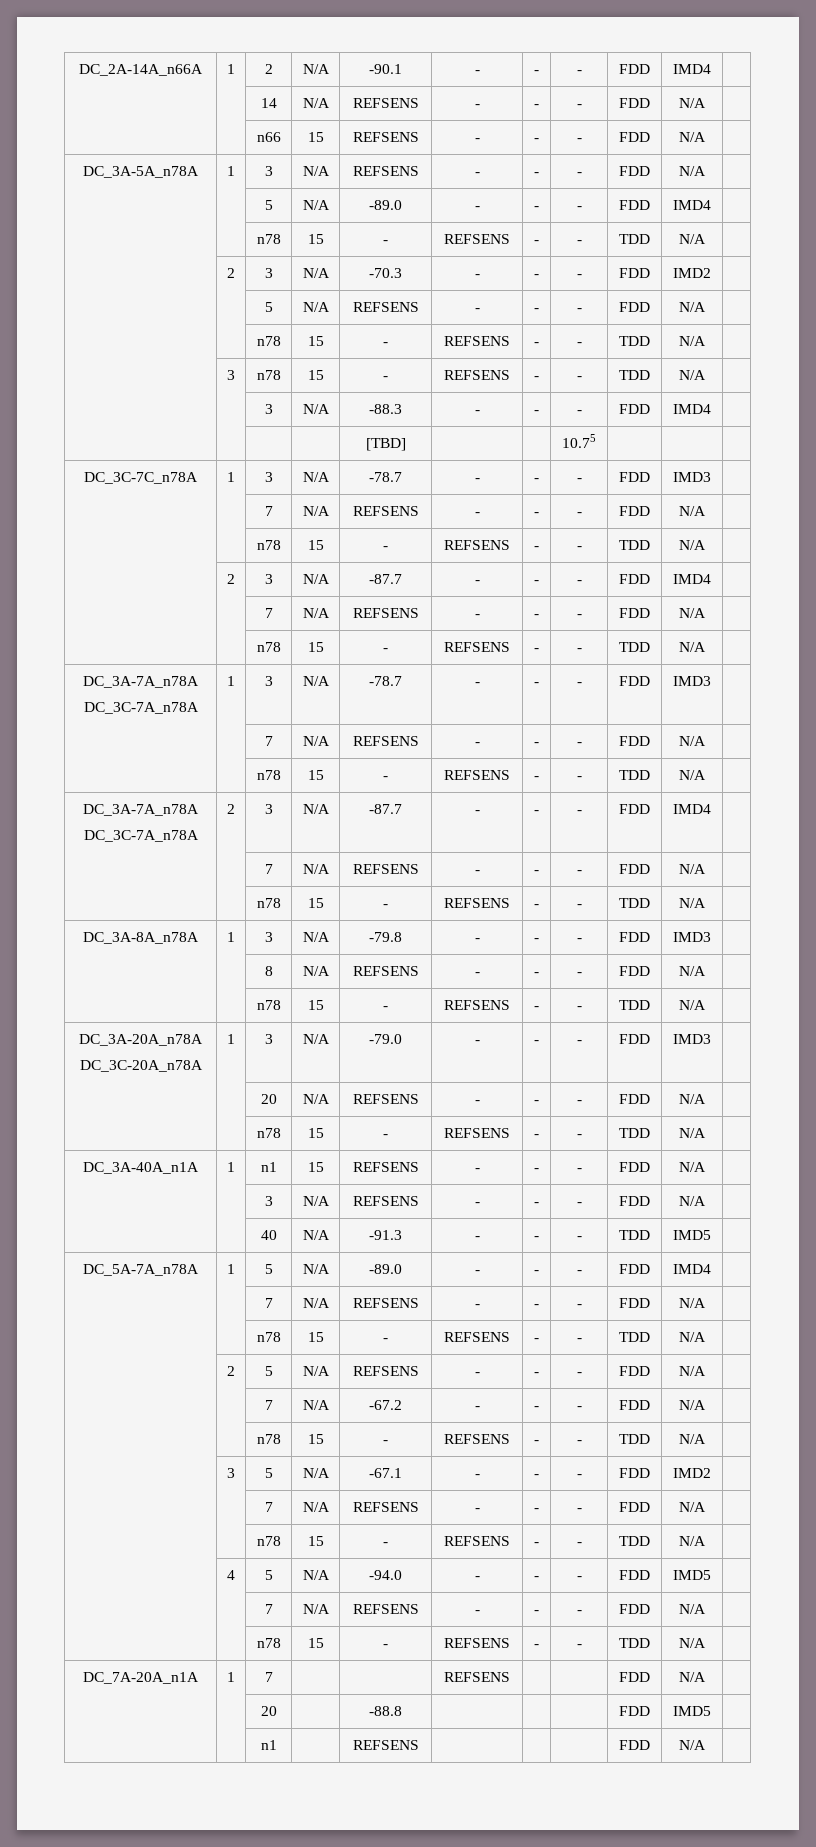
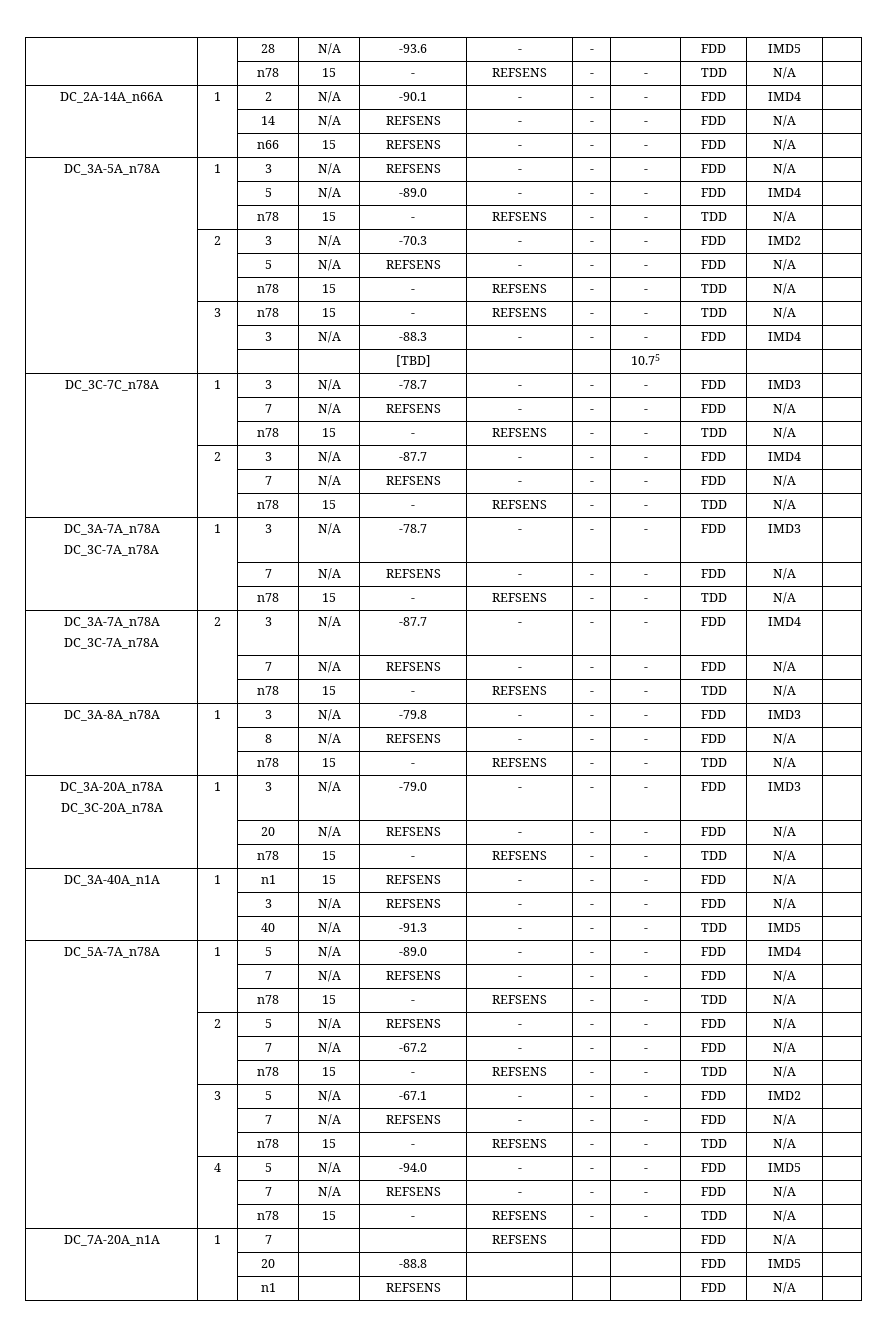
+ | | 28 | N/A | -93.6 | - | - | | FDD | IMD5 |
+ | | n78 | 15 | - | REFSENS | - | - | TDD | N/A |

